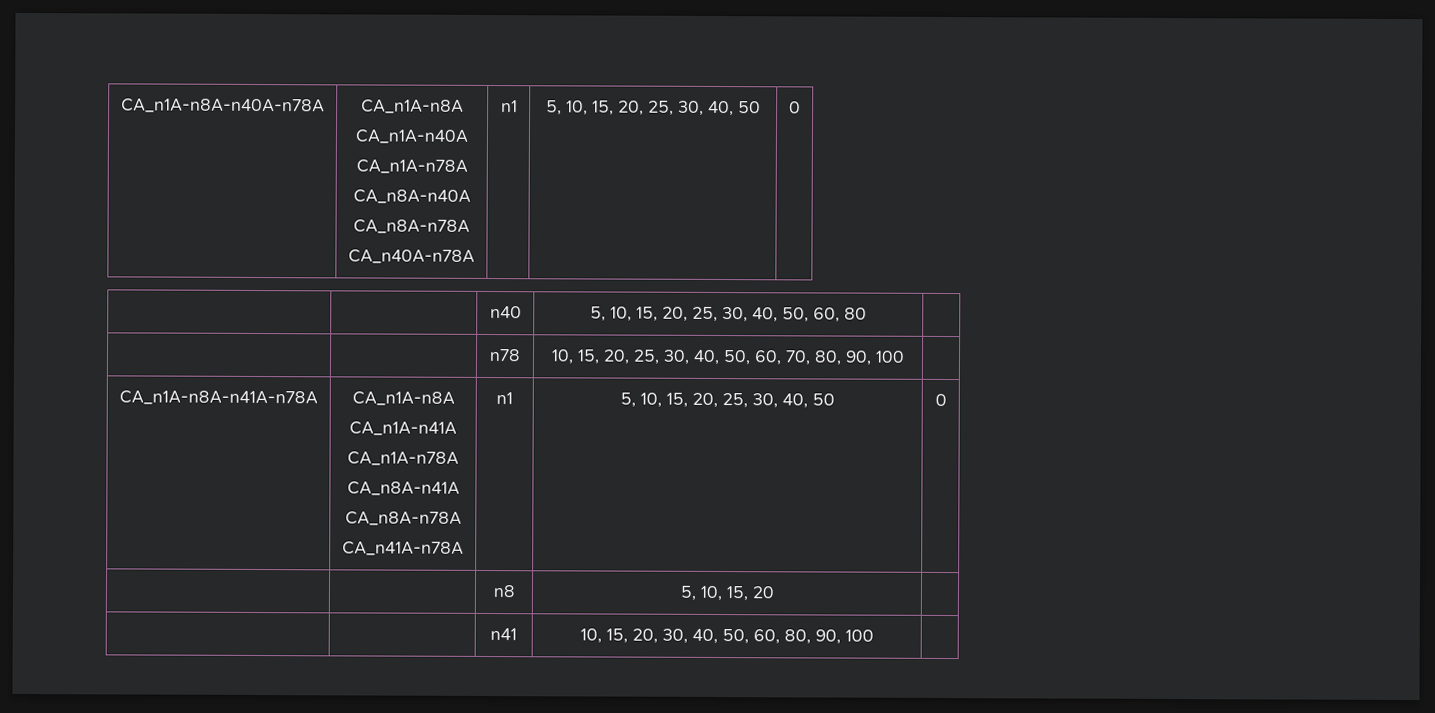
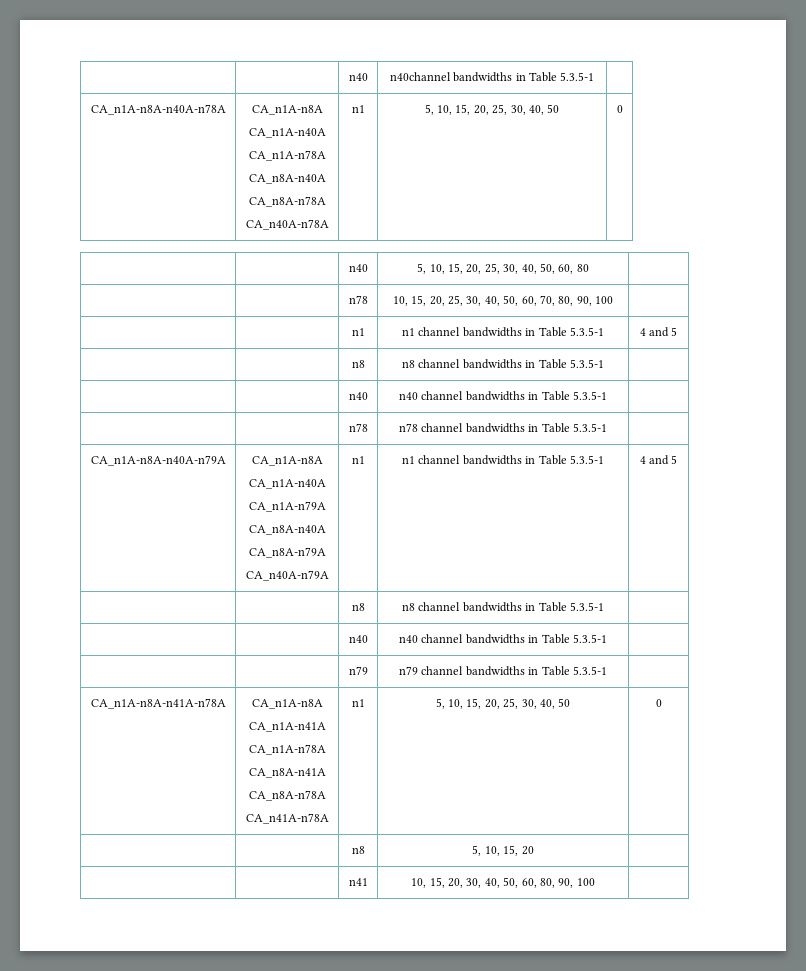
+ | | n40 | n40channel bandwidths in Table 5.3.5-1 |
+ | | n1 | n1 channel bandwidths in Table 5.3.5-1 | 4 and 5
+ | | n8 | n8 channel bandwidths in Table 5.3.5-1 |
+ | | n40 | n40 channel bandwidths in Table 5.3.5-1 |
+ | | n78 | n78 channel bandwidths in Table 5.3.5-1 |
+ CA_n1A-n8A-n40A-n79A | CA_n1A-n8A
+ CA_n1A-n40A
+ CA_n1A-n79A
+ CA_n8A-n40A
+ CA_n8A-n79A
+ CA_n40A-n79A | n1 | n1 channel bandwidths in Table 5.3.5-1 | 4 and 5
+ | | n8 | n8 channel bandwidths in Table 5.3.5-1 |
+ | | n40 | n40 channel bandwidths in Table 5.3.5-1 |
+ | | n79 | n79 channel bandwidths in Table 5.3.5-1 |

